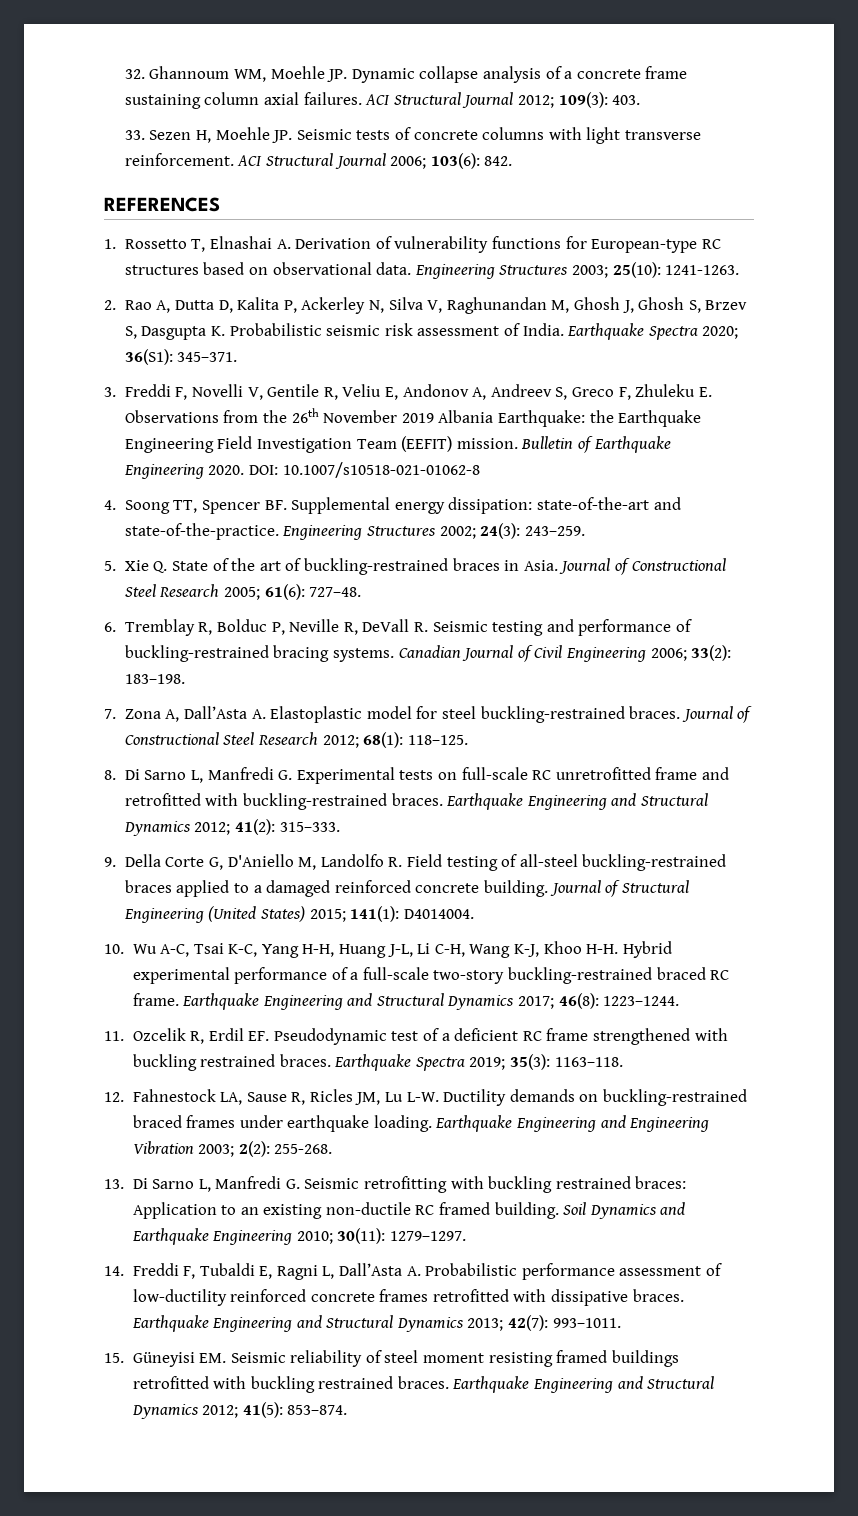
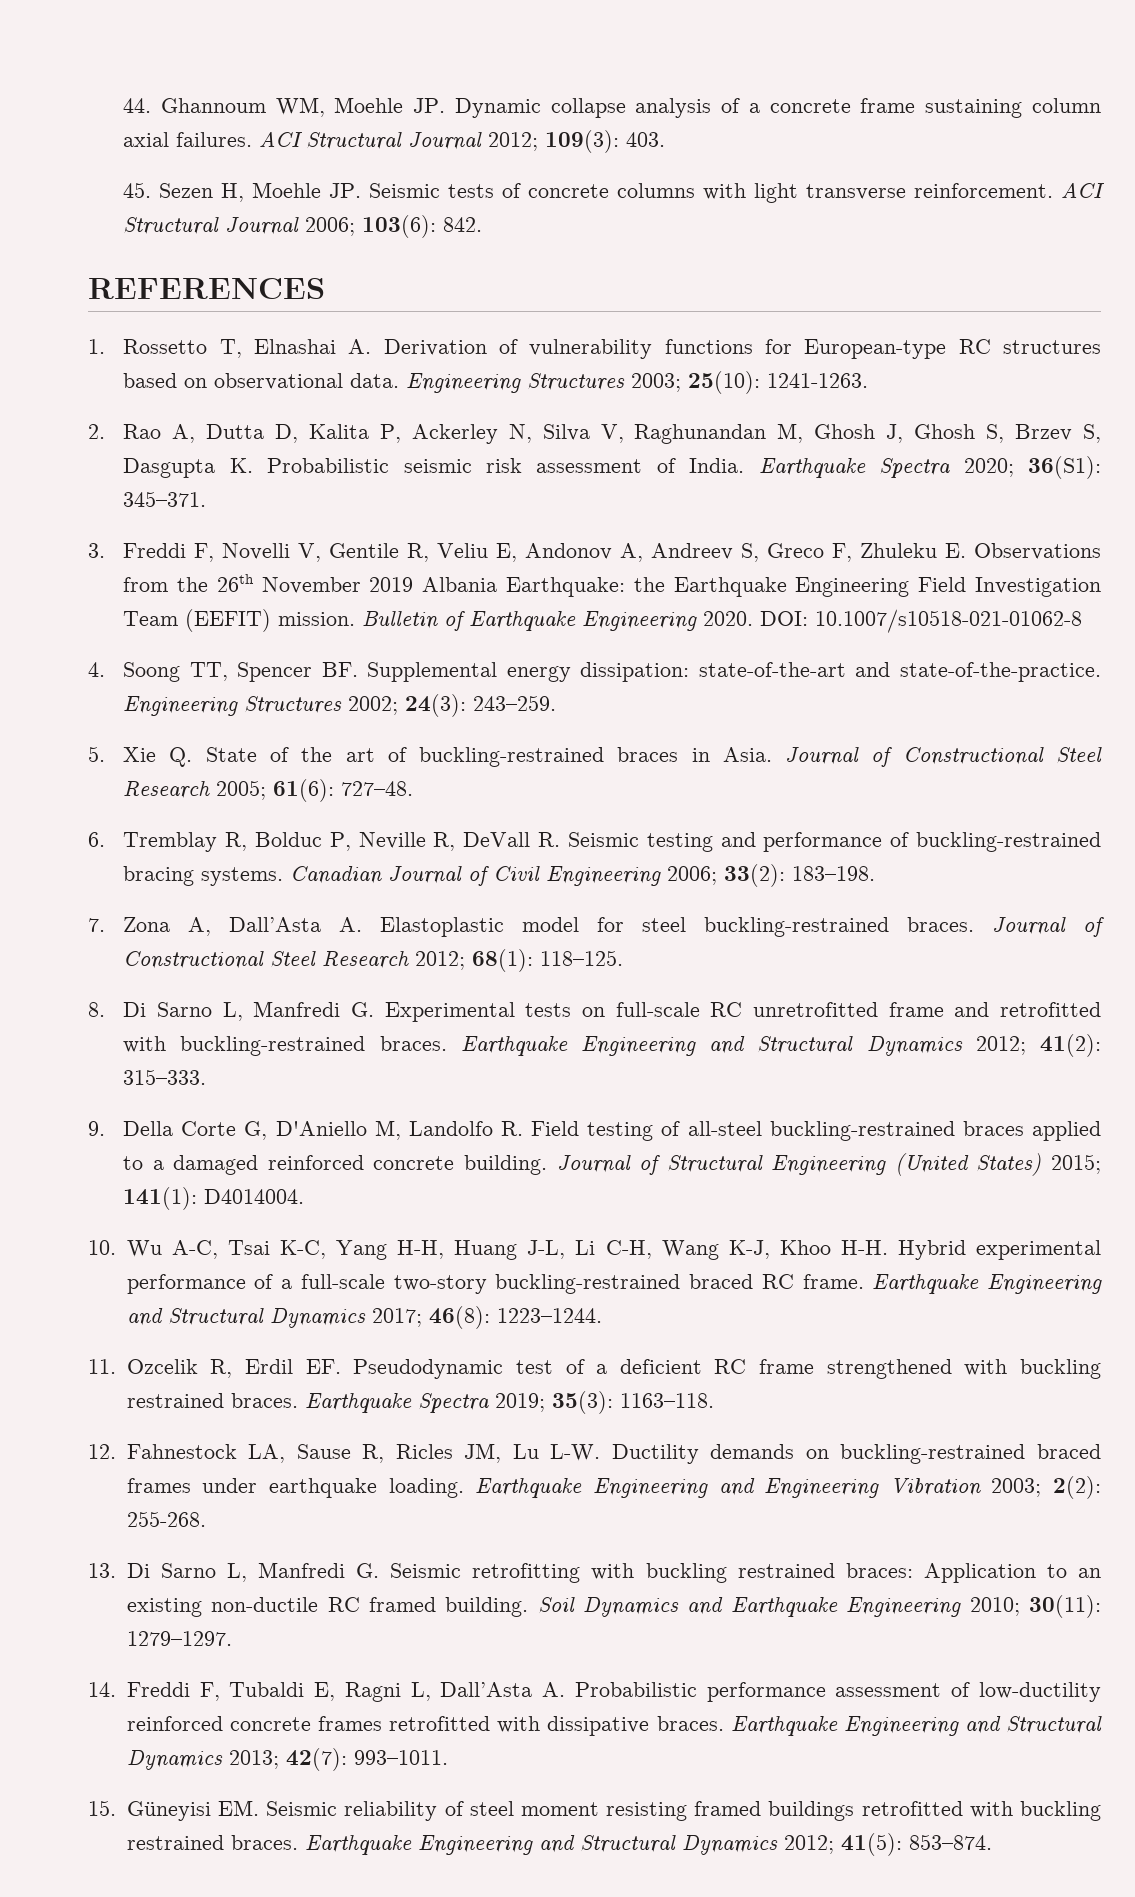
- 32. Ghannoum WM, Moehle JP. Dynamic collapse analysis of a concrete frame sustaining column axial failures.
+ 44. Ghannoum WM, Moehle JP. Dynamic collapse analysis of a concrete frame sustaining column axial failures.
- 33. Sezen H, Moehle JP. Seismic tests of concrete columns with light transverse reinforcement.
+ 45. Sezen H, Moehle JP. Seismic tests of concrete columns with light transverse reinforcement.

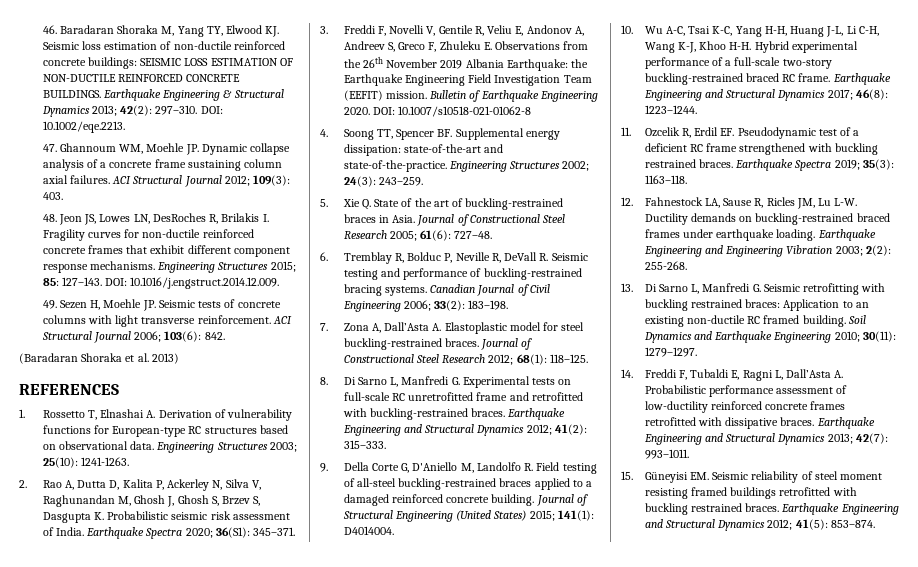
- 44. Ghannoum WM, Moehle JP. Dynamic collapse analysis of a concrete frame sustaining column axial failures.
+ 46. Baradaran Shoraka M, Yang TY, Elwood KJ. Seismic loss estimation of non-ductile reinforced concrete buildings: SEISMIC LOSS ESTIMATION OF NON-DUCTILE REINFORCED CONCRETE BUILDINGS. Earthquake Engineering & Structural Dynamics 2013; 42(2): 297–310. DOI: 10.1002/eqe.2213.
+ 47. Ghannoum WM, Moehle JP. Dynamic collapse analysis of a concrete frame sustaining column axial failures.
- 45. Sezen H, Moehle JP. Seismic tests of concrete columns with light transverse reinforcement.
+ 48. Jeon JS, Lowes LN, DesRoches R, Brilakis I. Fragility curves for non-ductile reinforced concrete frames that exhibit different component response mechanisms. Engineering Structures 2015; 85: 127–143. DOI: 10.1016/j.engstruct.2014.12.009.
+ 49. Sezen H, Moehle JP. Seismic tests of concrete columns with light transverse reinforcement.
+ (Baradaran Shoraka et al. 2013)

